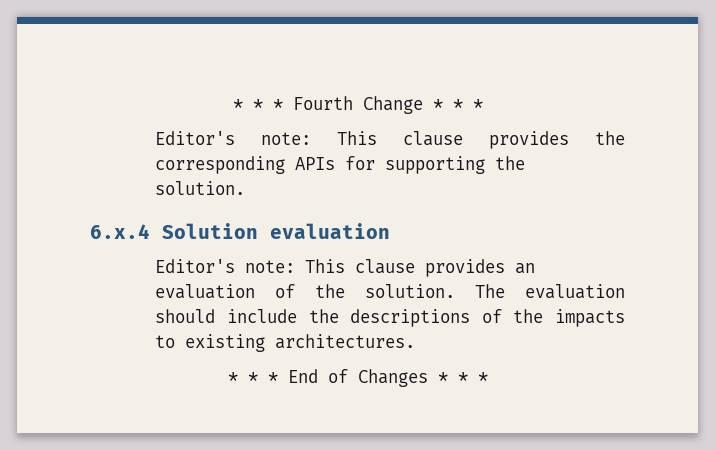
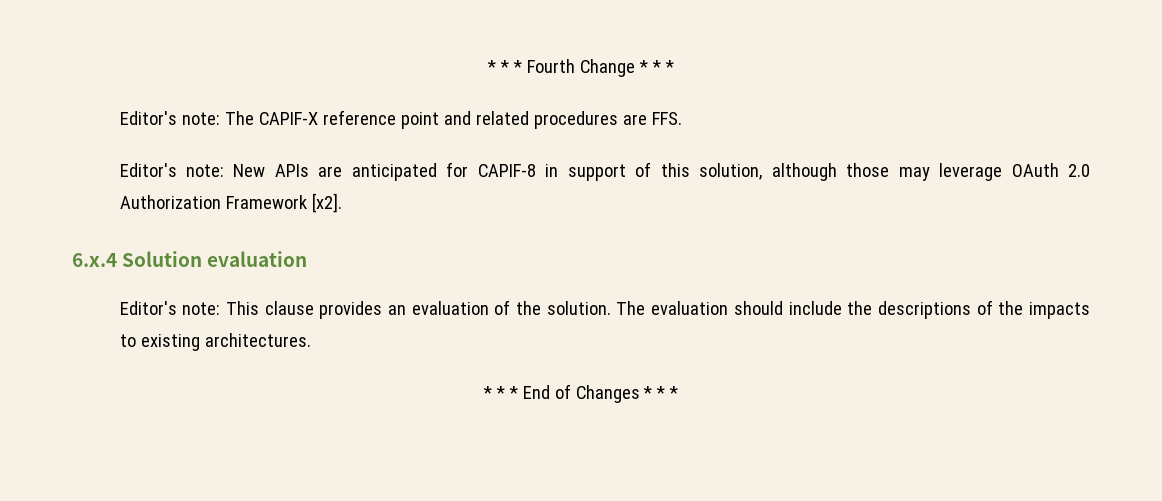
- Editor's note: This clause provides the corresponding APIs for supporting the solution.
+ Editor's note: The CAPIF-X reference point and related procedures are FFS.
+ Editor's note: New APIs are anticipated for CAPIF-8 in support of this solution, although those may leverage OAuth 2.0 Authorization Framework [x2].

